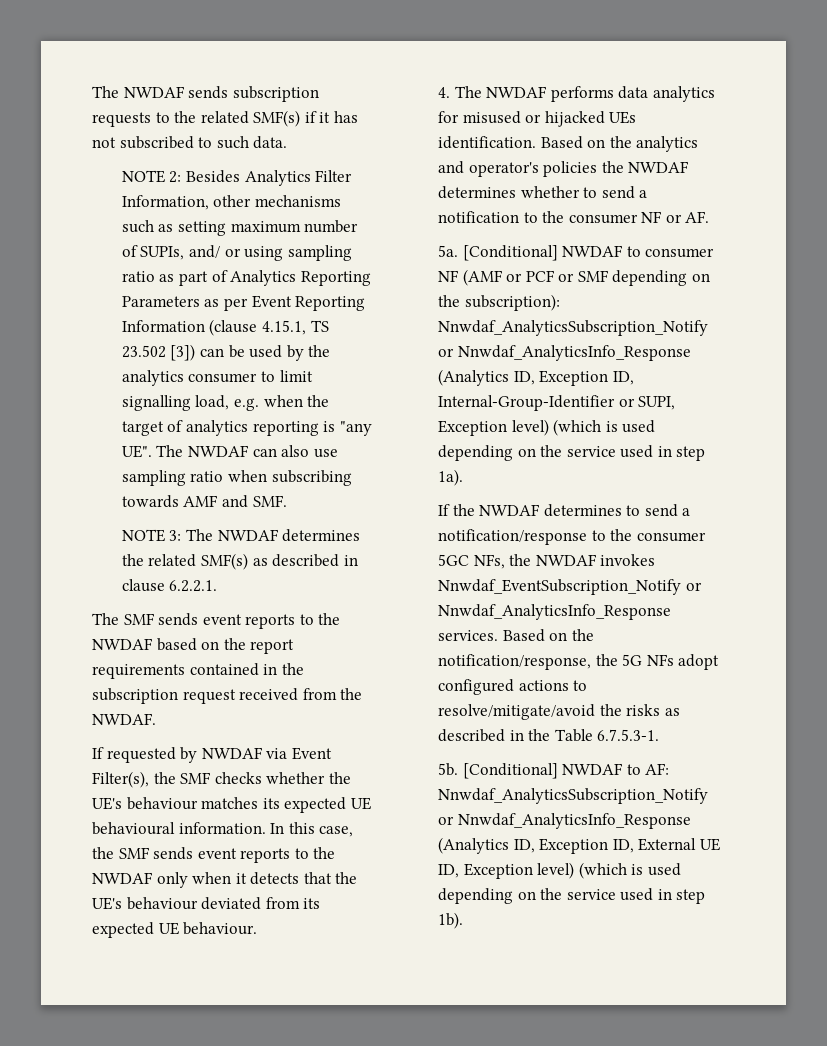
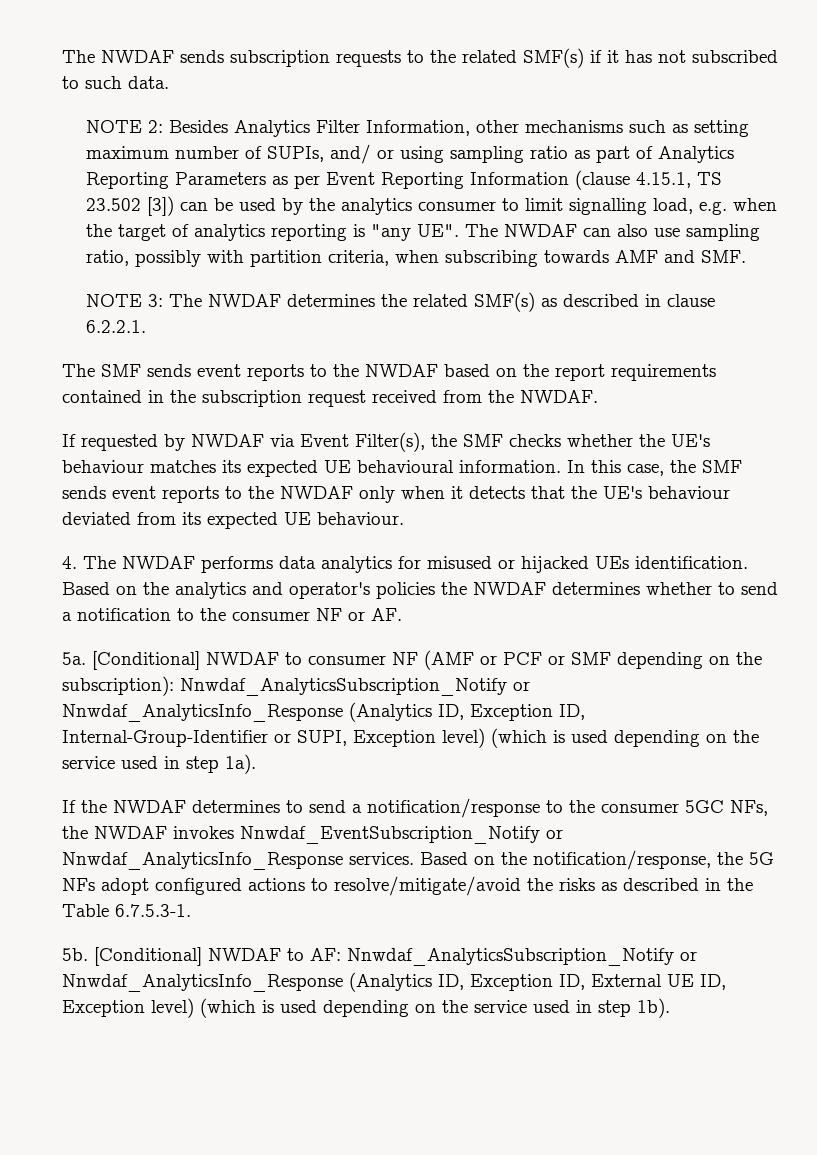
- Besides Analytics Filter Information, other mechanisms such as setting maximum number of SUPIs, and/ or using sampling ratio as part of Analytics Reporting Parameters as per Event Reporting Information (clause 4.15.1, TS 23.502 [3]) can be used by the analytics consumer to limit signalling load, e.g. when the target of analytics reporting is "any UE". The NWDAF can also use sampling ratio when subscribing towards AMF and SMF.
+ Besides Analytics Filter Information, other mechanisms such as setting maximum number of SUPIs, and/ or using sampling ratio as part of Analytics Reporting Parameters as per Event Reporting Information (clause 4.15.1, TS 23.502 [3]) can be used by the analytics consumer to limit signalling load, e.g. when the target of analytics reporting is "any UE". The NWDAF can also use sampling ratio, possibly with partition criteria, when subscribing towards AMF and SMF.

